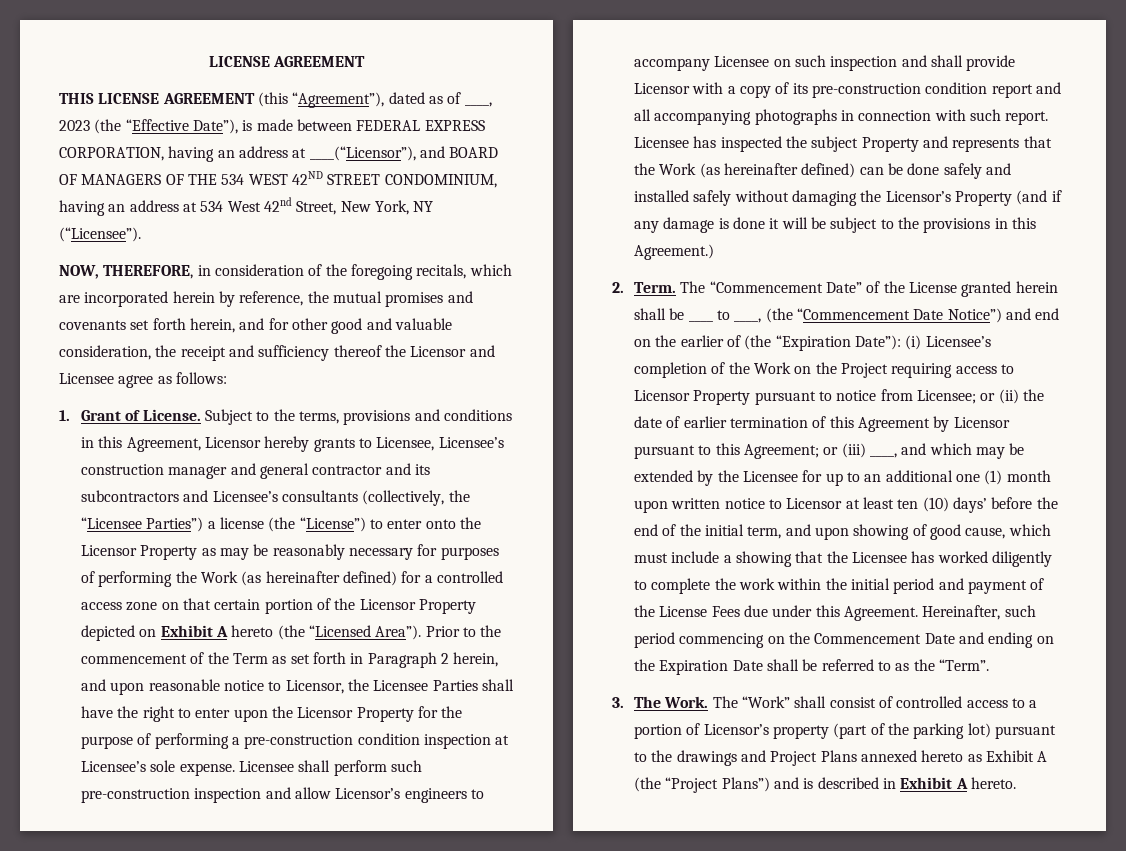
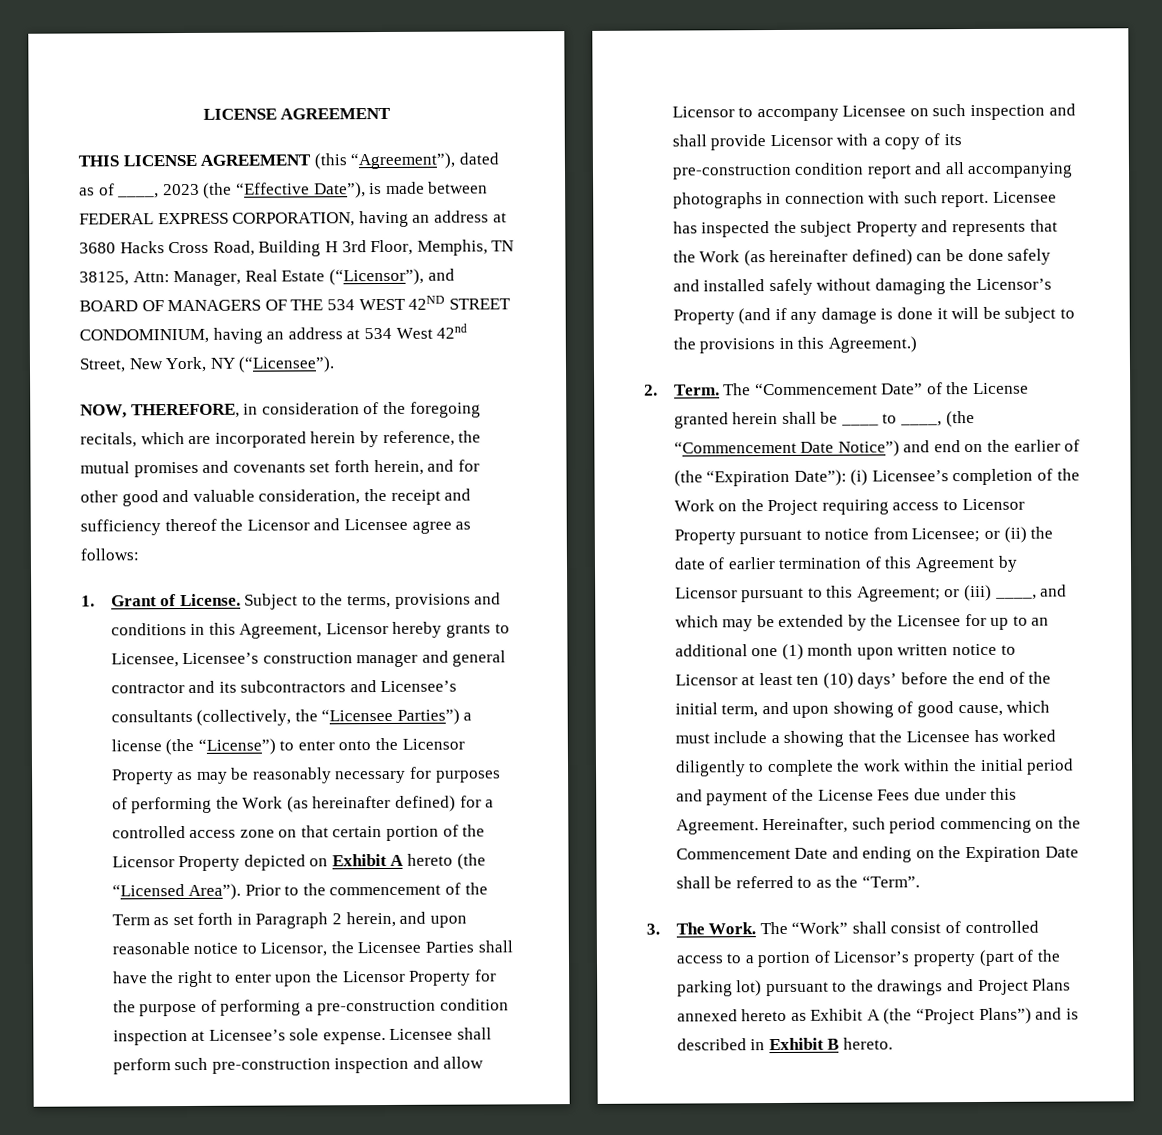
- THIS LICENSE AGREEMENT (this “Agreement”), dated as of ____, 2023 (the “Effective Date”), is made between FEDERAL EXPRESS CORPORATION, having an address at ____(“Licensor”), and BOARD OF MANAGERS OF THE 534 WEST 42ND STREET CONDOMINIUM, having an address at 534 West 42nd Street, New York, NY (“Licensee”).
+ THIS LICENSE AGREEMENT (this “Agreement”), dated as of ____, 2023 (the “Effective Date”), is made between FEDERAL EXPRESS CORPORATION, having an address at 3680 Hacks Cross Road, Building H 3rd Floor, Memphis, TN 38125, Attn: Manager, Real Estate (“Licensor”), and BOARD OF MANAGERS OF THE 534 WEST 42ND STREET CONDOMINIUM, having an address at 534 West 42nd Street, New York, NY (“Licensee”).
- Licensee shall perform such pre-construction inspection and allow Licensor’s engineers to accompany Licensee on such inspection and shall provide Licensor with a copy of its pre-construction condition report and all accompanying photographs in connection with such report.
+ Licensee shall perform such pre-construction inspection and allow Licensor to accompany Licensee on such inspection and shall provide Licensor with a copy of its pre-construction condition report and all accompanying photographs in connection with such report.
- The “Work” shall consist of controlled access to a portion of Licensor’s property (part of the parking lot) pursuant to the drawings and Project Plans annexed hereto as Exhibit A (the “Project Plans”) and is described in Exhibit A hereto.
+ The “Work” shall consist of controlled access to a portion of Licensor’s property (part of the parking lot) pursuant to the drawings and Project Plans annexed hereto as Exhibit A (the “Project Plans”) and is described in Exhibit B hereto.

